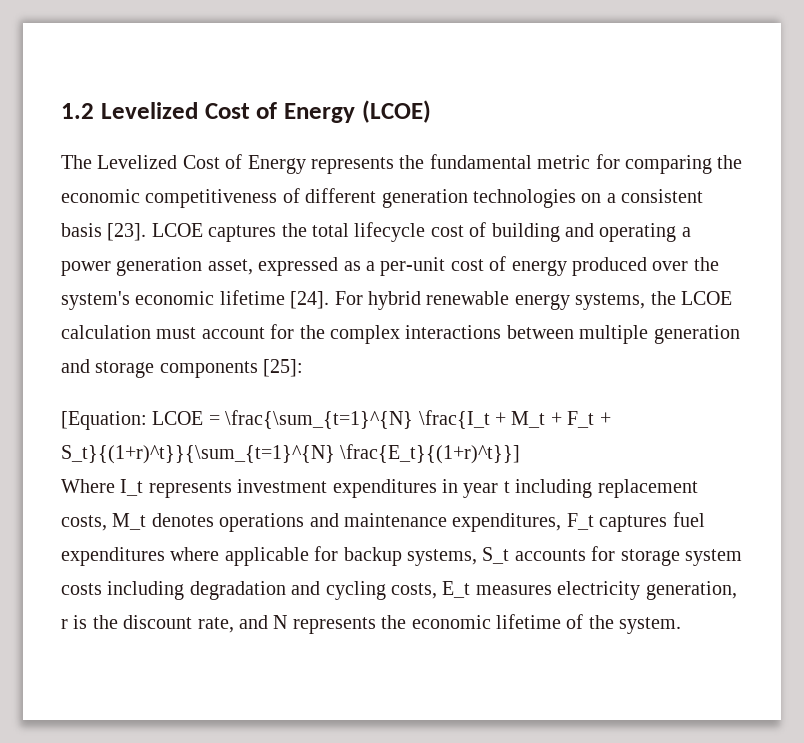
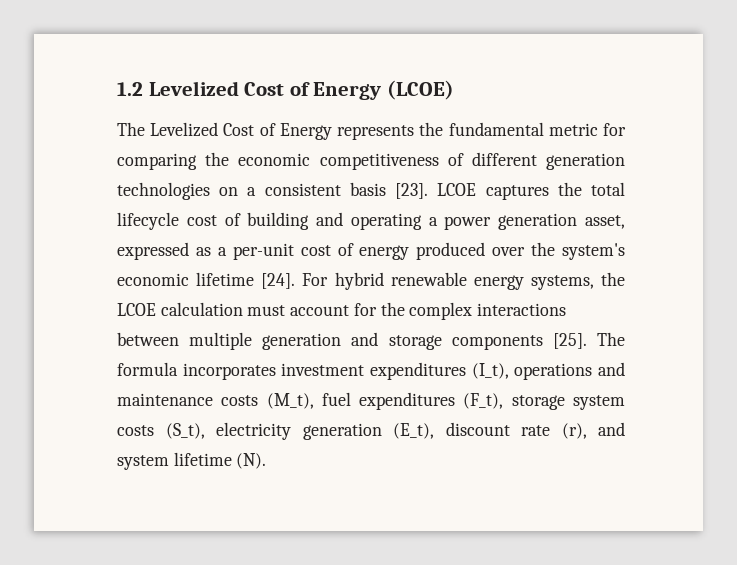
- For hybrid renewable energy systems, the LCOE calculation must account for the complex interactions between multiple generation and storage components [25]:
- [Equation: LCOE = \frac{\sum_{t=1}^{N} \frac{I_t + M_t + F_t + S_t}{(1+r)^t}}{\sum_{t=1}^{N} \frac{E_t}{(1+r)^t}}]
- Where I_t represents investment expenditures in year t including replacement costs, M_t denotes operations and maintenance expenditures, F_t captures fuel expenditures where applicable for backup systems, S_t accounts for storage system costs including degradation and cycling costs, E_t measures electricity generation, r is the discount rate, and N represents the economic lifetime of the system.
+ For hybrid renewable energy systems, the LCOE calculation must account for the complex interactions between multiple generation and storage components [25]. The formula incorporates investment expenditures (I_t), operations and maintenance costs (M_t), fuel expenditures (F_t), storage system costs (S_t), electricity generation (E_t), discount rate (r), and system lifetime (N).

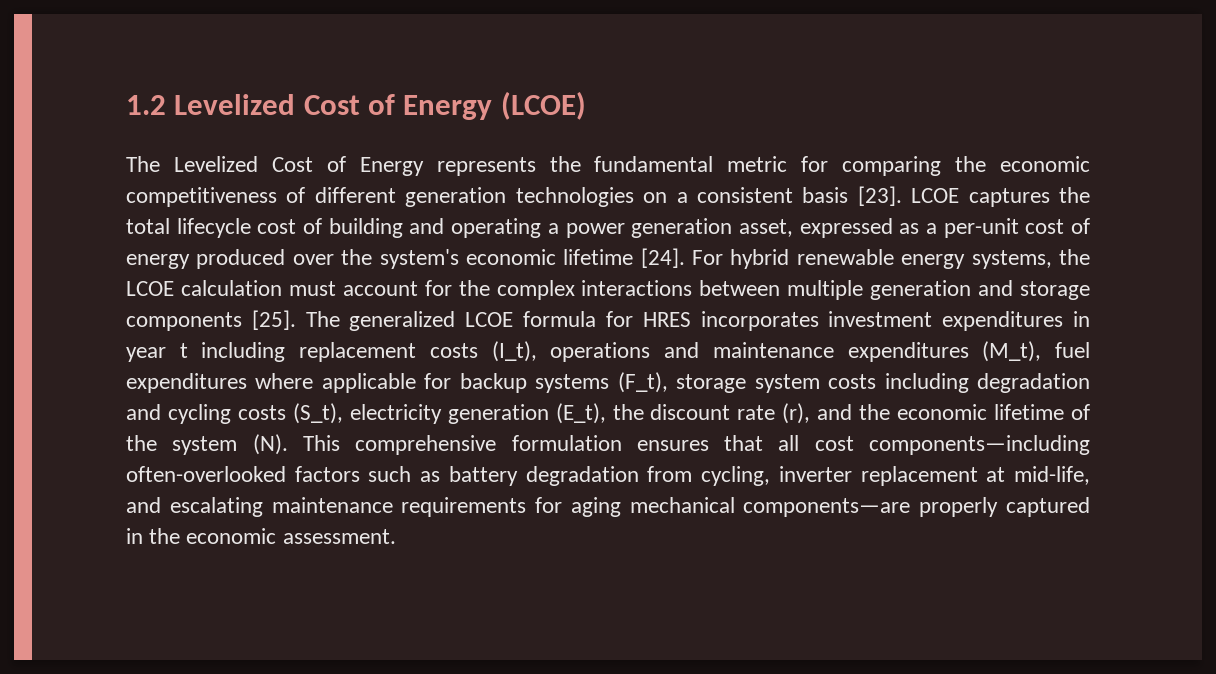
- The formula incorporates investment expenditures (I_t), operations and maintenance costs (M_t), fuel expenditures (F_t), storage system costs (S_t), electricity generation (E_t), discount rate (r), and system lifetime (N).
+ The generalized LCOE formula for HRES incorporates investment expenditures in year t including replacement costs (I_t), operations and maintenance expenditures (M_t), fuel expenditures where applicable for backup systems (F_t), storage system costs including degradation and cycling costs (S_t), electricity generation (E_t), the discount rate (r), and the economic lifetime of the system (N). This comprehensive formulation ensures that all cost components—including often-overlooked factors such as battery degradation from cycling, inverter replacement at mid-life, and escalating maintenance requirements for aging mechanical components—are properly captured in the economic assessment.

